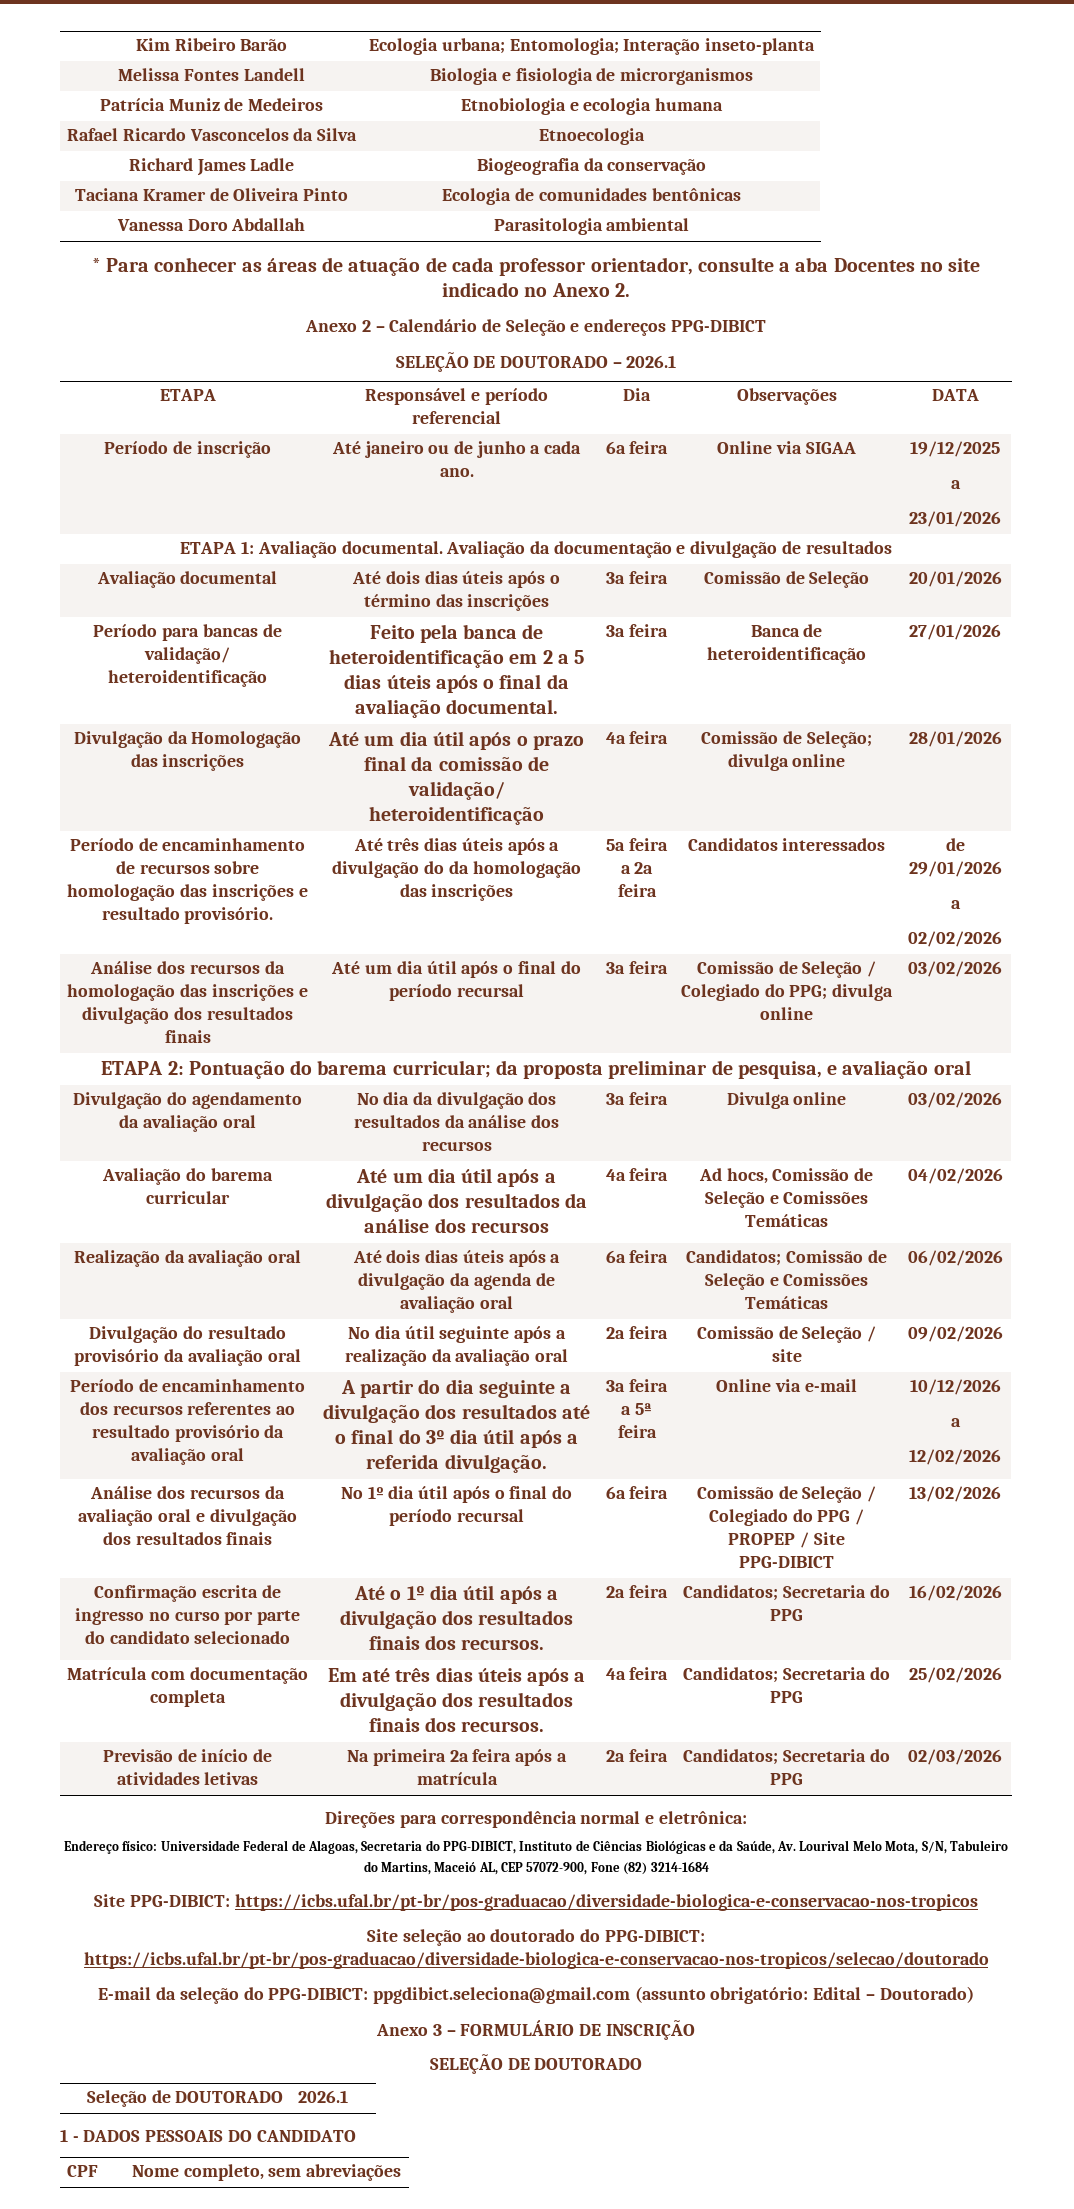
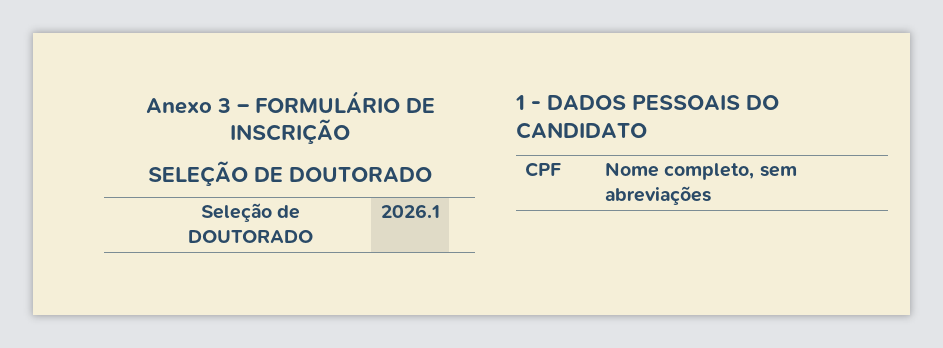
- Kim Ribeiro Barão | Ecologia urbana; Entomologia; Interação inseto-planta
- Melissa Fontes Landell | Biologia e fisiologia de microrganismos
- Patrícia Muniz de Medeiros | Etnobiologia e ecologia humana
- Rafael Ricardo Vasconcelos da Silva | Etnoecologia
- Richard James Ladle | Biogeografia da conservação
- Taciana Kramer de Oliveira Pinto | Ecologia de comunidades bentônicas
- Vanessa Doro Abdallah | Parasitologia ambiental
- * Para conhecer as áreas de atuação de cada professor orientador, consulte a aba Docentes no site indicado no Anexo 2.
- Anexo 2 – Calendário de Seleção e endereços PPG-DIBICT
- SELEÇÃO DE DOUTORADO – 2026.1
- ETAPA | Responsável e período referencial | Dia | Observações | DATA
- Período de inscrição | Até janeiro ou de junho a cada ano. | 6a feira | Online via SIGAA | 19/12/2025
- a
- 23/01/2026
- ETAPA 1: Avaliação documental. Avaliação da documentação e divulgação de resultados
- Avaliação documental | Até dois dias úteis após o término das inscrições | 3a feira | Comissão de Seleção | 20/01/2026
- Período para bancas de validação/ heteroidentificação | Feito pela banca de heteroidentificação em 2 a 5 dias úteis após o final da avaliação documental. | 3a feira | Banca de heteroidentificação | 27/01/2026
- Divulgação da Homologação das inscrições | Até um dia útil após o prazo final da comissão de validação/ heteroidentificação | 4a feira | Comissão de Seleção; divulga online | 28/01/2026
- Período de encaminhamento de recursos sobre homologação das inscrições e resultado provisório. | Até três dias úteis após a divulgação do da homologação das inscrições | 5a feira a 2a feira | Candidatos interessados | de 29/01/2026
- a
- 02/02/2026
- Análise dos recursos da homologação das inscrições e divulgação dos resultados finais | Até um dia útil após o final do período recursal | 3a feira | Comissão de Seleção / Colegiado do PPG; divulga online | 03/02/2026
- ETAPA 2: Pontuação do barema curricular; da proposta preliminar de pesquisa, e avaliação oral
- Divulgação do agendamento da avaliação oral | No dia da divulgação dos resultados da análise dos recursos | 3a feira | Divulga online | 03/02/2026
- Avaliação do barema curricular | Até um dia útil após a divulgação dos resultados da análise dos recursos | 4a feira | Ad hocs, Comissão de Seleção e Comissões Temáticas | 04/02/2026
- Realização da avaliação oral | Até dois dias úteis após a divulgação da agenda de avaliação oral | 6a feira | Candidatos; Comissão de Seleção e Comissões Temáticas | 06/02/2026
- Divulgação do resultado provisório da avaliação oral | No dia útil seguinte após a realização da avaliação oral | 2a feira | Comissão de Seleção / site | 09/02/2026
- Período de encaminhamento dos recursos referentes ao resultado provisório da avaliação oral | A partir do dia seguinte a divulgação dos resultados até o final do 3º dia útil após a referida divulgação. | 3a feira a 5ª feira | Online via e-mail | 10/12/2026
- a
- 12/02/2026
- Análise dos recursos da avaliação oral e divulgação dos resultados finais | No 1º dia útil após o final do período recursal | 6a feira | Comissão de Seleção / Colegiado do PPG / PROPEP / Site PPG-DIBICT | 13/02/2026
- Confirmação escrita de ingresso no curso por parte do candidato selecionado | Até o 1º dia útil após a divulgação dos resultados finais dos recursos. | 2a feira | Candidatos; Secretaria do PPG | 16/02/2026
- Matrícula com documentação completa | Em até três dias úteis após a divulgação dos resultados finais dos recursos. | 4a feira | Candidatos; Secretaria do PPG | 25/02/2026
- Previsão de início de atividades letivas | Na primeira 2a feira após a matrícula | 2a feira | Candidatos; Secretaria do PPG | 02/03/2026
- Direções para correspondência normal e eletrônica:
- Endereço físico: Universidade Federal de Alagoas, Secretaria do PPG-DIBICT, Instituto de Ciências Biológicas e da Saúde, Av. Lourival Melo Mota, S/N, Tabuleiro do Martins, Maceió AL, CEP 57072-900, Fone (82) 3214-1684
- Site PPG-DIBICT: https://icbs.ufal.br/pt-br/pos-graduacao/diversidade-biologica-e-conservacao-nos-tropicos
- Site seleção ao doutorado do PPG-DIBICT: https://icbs.ufal.br/pt-br/pos-graduacao/diversidade-biologica-e-conservacao-nos-tropicos/selecao/doutorado
- E-mail da seleção do PPG-DIBICT: ppgdibict.seleciona@gmail.com (assunto obrigatório: Edital – Doutorado)

